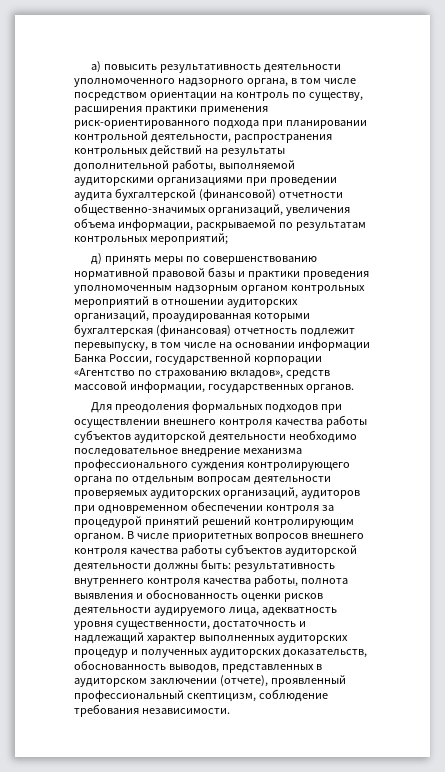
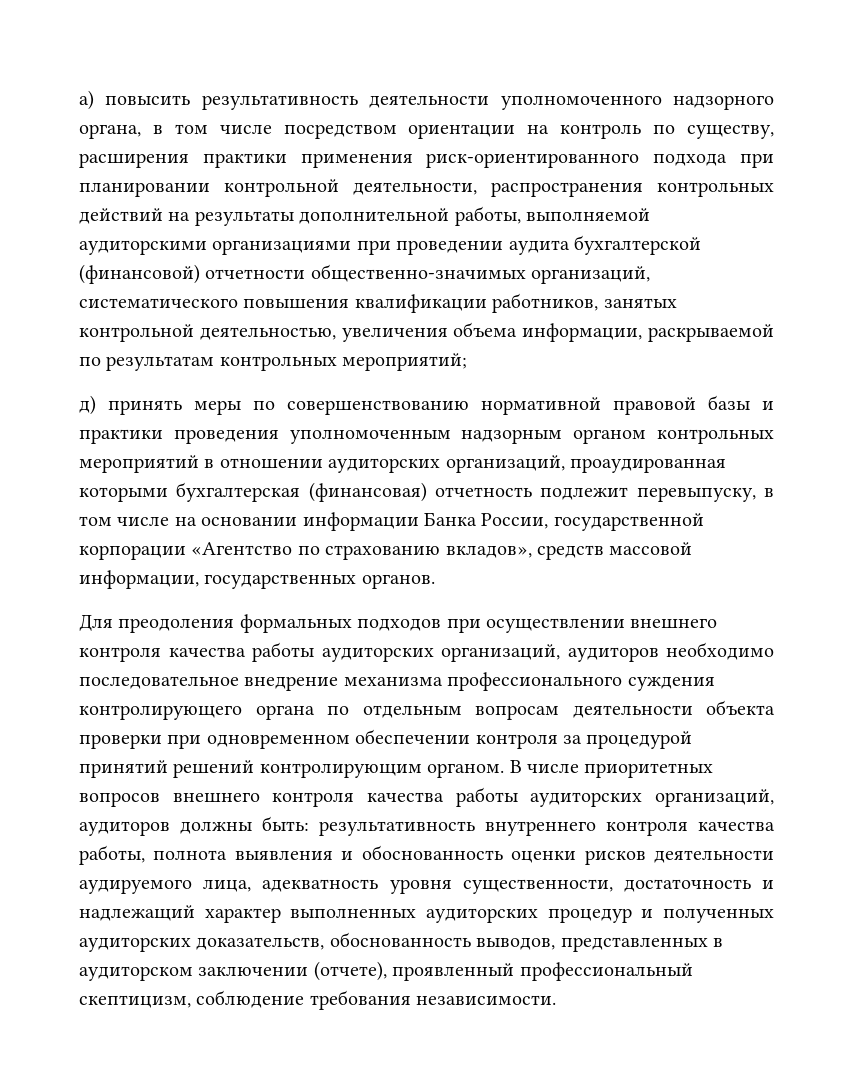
- а) повысить результативность деятельности уполномоченного надзорного органа, в том числе посредством ориентации на контроль по существу, расширения практики применения риск-ориентированного подхода при планировании контрольной деятельности, распространения контрольных действий на результаты дополнительной работы, выполняемой аудиторскими организациями при проведении аудита бухгалтерской (финансовой) отчетности общественно-значимых организаций, увеличения объема информации, раскрываемой по результатам контрольных мероприятий;
+ а) повысить результативность деятельности уполномоченного надзорного органа, в том числе посредством ориентации на контроль по существу, расширения практики применения риск-ориентированного подхода при планировании контрольной деятельности, распространения контрольных действий на результаты дополнительной работы, выполняемой аудиторскими организациями при проведении аудита бухгалтерской (финансовой) отчетности общественно-значимых организаций, систематического повышения квалификации работников, занятых контрольной деятельностью, увеличения объема информации, раскрываемой по результатам контрольных мероприятий;
- Для преодоления формальных подходов при осуществлении внешнего контроля качества работы субъектов аудиторской деятельности необходимо последовательное внедрение механизма профессионального суждения контролирующего органа по отдельным вопросам деятельности проверяемых аудиторских организаций, аудиторов при одновременном обеспечении контроля за процедурой принятий решений контролирующим органом.
+ Для преодоления формальных подходов при осуществлении внешнего контроля качества работы аудиторских организаций, аудиторов необходимо последовательное внедрение механизма профессионального суждения контролирующего органа по отдельным вопросам деятельности объекта проверки при одновременном обеспечении контроля за процедурой принятий решений контролирующим органом.
- В числе приоритетных вопросов внешнего контроля качества работы субъектов аудиторской деятельности должны быть: результативность внутреннего контроля качества работы, полнота выявления и обоснованность оценки рисков деятельности аудируемого лица, адекватность уровня существенности, достаточность и надлежащий характер выполненных аудиторских процедур и полученных аудиторских доказательств, обоснованность выводов, представленных в аудиторском заключении (отчете), проявленный профессиональный скептицизм, соблюдение требования независимости.
+ В числе приоритетных вопросов внешнего контроля качества работы аудиторских организаций, аудиторов должны быть: результативность внутреннего контроля качества работы, полнота выявления и обоснованность оценки рисков деятельности аудируемого лица, адекватность уровня существенности, достаточность и надлежащий характер выполненных аудиторских процедур и полученных аудиторских доказательств, обоснованность выводов, представленных в аудиторском заключении (отчете), проявленный профессиональный скептицизм, соблюдение требования независимости.

